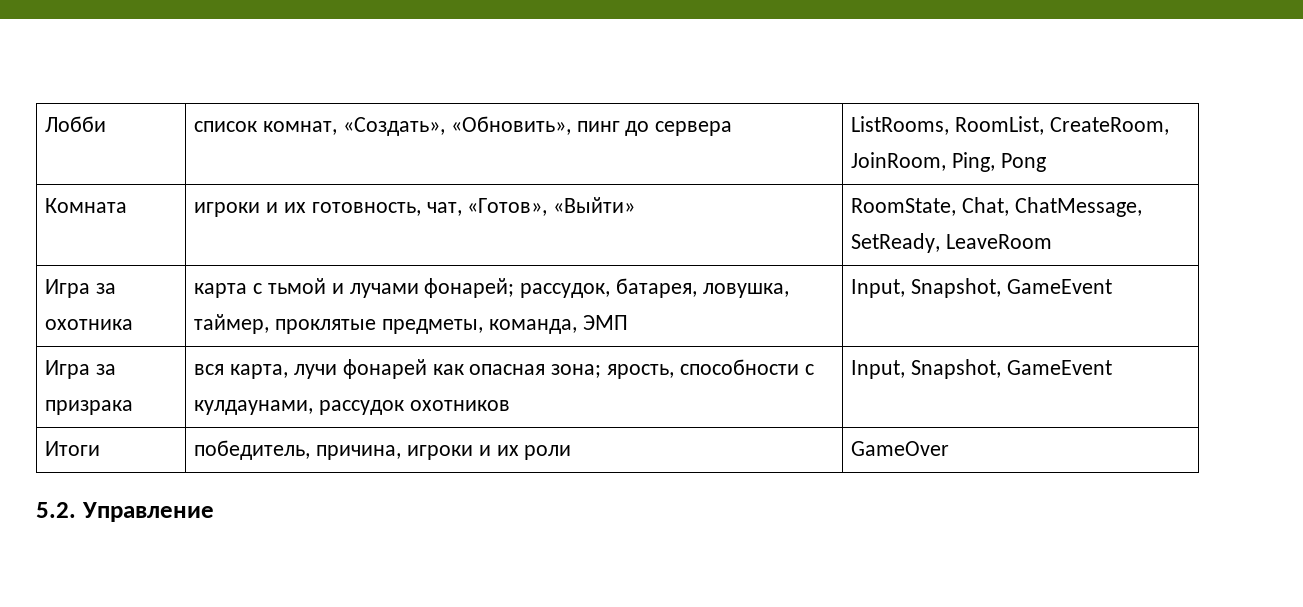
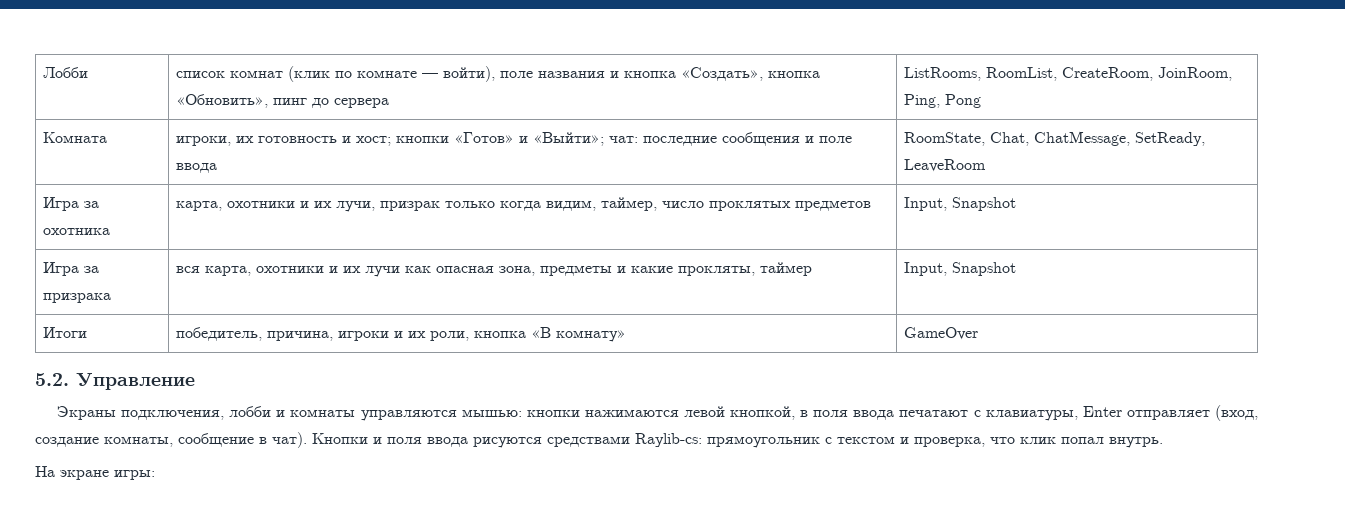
- Лобби | список комнат, «Создать», «Обновить», пинг до сервера | ListRooms, RoomList, CreateRoom, JoinRoom, Ping, Pong
+ Лобби | список комнат (клик по комнате — войти), поле названия и кнопка «Создать», кнопка «Обновить», пинг до сервера | ListRooms, RoomList, CreateRoom, JoinRoom, Ping, Pong
- Комната | игроки и их готовность, чат, «Готов», «Выйти» | RoomState, Chat, ChatMessage, SetReady, LeaveRoom
+ Комната | игроки, их готовность и хост; кнопки «Готов» и «Выйти»; чат: последние сообщения и поле ввода | RoomState, Chat, ChatMessage, SetReady, LeaveRoom
- Игра за охотника | карта с тьмой и лучами фонарей; рассудок, батарея, ловушка, таймер, проклятые предметы, команда, ЭМП | Input, Snapshot, GameEvent
+ Игра за охотника | карта, охотники и их лучи, призрак только когда видим, таймер, число проклятых предметов | Input, Snapshot
- Игра за призрака | вся карта, лучи фонарей как опасная зона; ярость, способности с кулдаунами, рассудок охотников | Input, Snapshot, GameEvent
+ Игра за призрака | вся карта, охотники и их лучи как опасная зона, предметы и какие прокляты, таймер | Input, Snapshot
- Итоги | победитель, причина, игроки и их роли | GameOver
+ Итоги | победитель, причина, игроки и их роли, кнопка «В комнату» | GameOver
+ Экраны подключения, лобби и комнаты управляются мышью: кнопки нажимаются левой кнопкой, в поля ввода печатают с клавиатуры, Enter отправляет (вход, создание комнаты, сообщение в чат). Кнопки и поля ввода рисуются средствами Raylib-cs: прямоугольник с текстом и проверка, что клик попал внутрь.
+ На экране игры:

